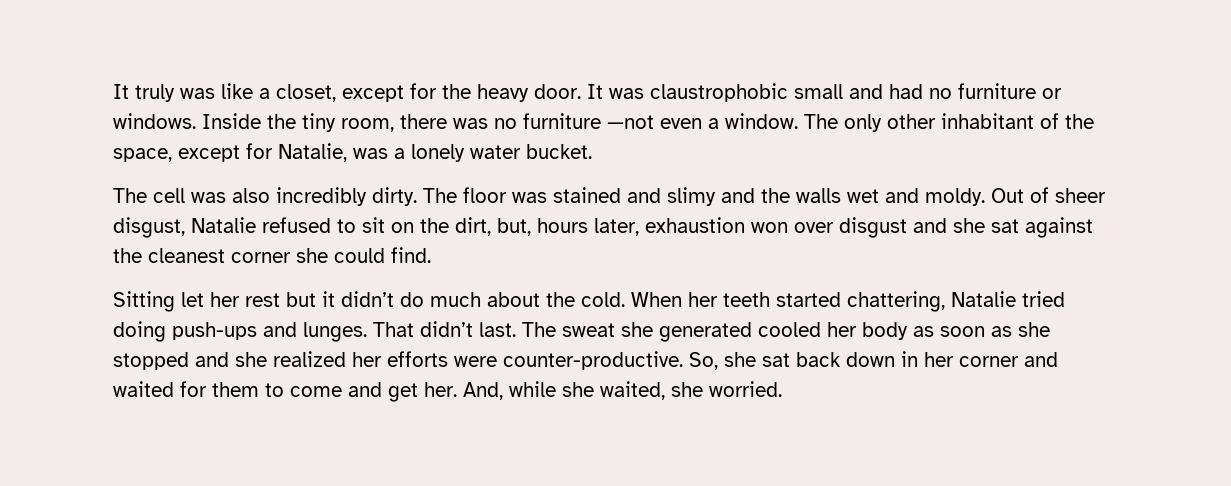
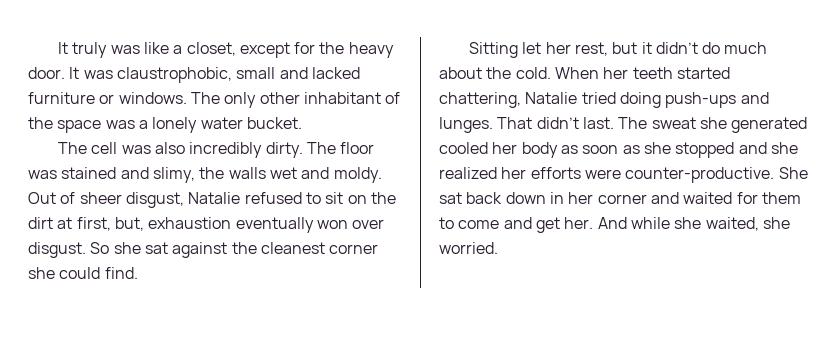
- It was claustrophobic small and had no furniture or windows.
+ It was claustrophobic, small and lacked furniture or windows.
- Inside the tiny room, there was no furniture —not even a window.
- The only other inhabitant of the space, except for Natalie, was a lonely water bucket.
+ The only other inhabitant of the space was a lonely water bucket.
- The floor was stained and slimy and the walls wet and moldy.
+ The floor was stained and slimy, the walls wet and moldy.
- Out of sheer disgust, Natalie refused to sit on the dirt, but, hours later, exhaustion won over disgust and she sat against the cleanest corner she could find.
+ Out of sheer disgust, Natalie refused to sit on the dirt at first, but, exhaustion eventually won over disgust. So she sat against the cleanest corner she could find.
- Sitting let her rest but it didn’t do much about the cold.
+ Sitting let her rest, but it didn’t do much about the cold.
- So, she sat back down in her corner and waited for them to come and get her.
+ She sat back down in her corner and waited for them to come and get her.
- And, while she waited, she worried.
+ And while she waited, she worried.

